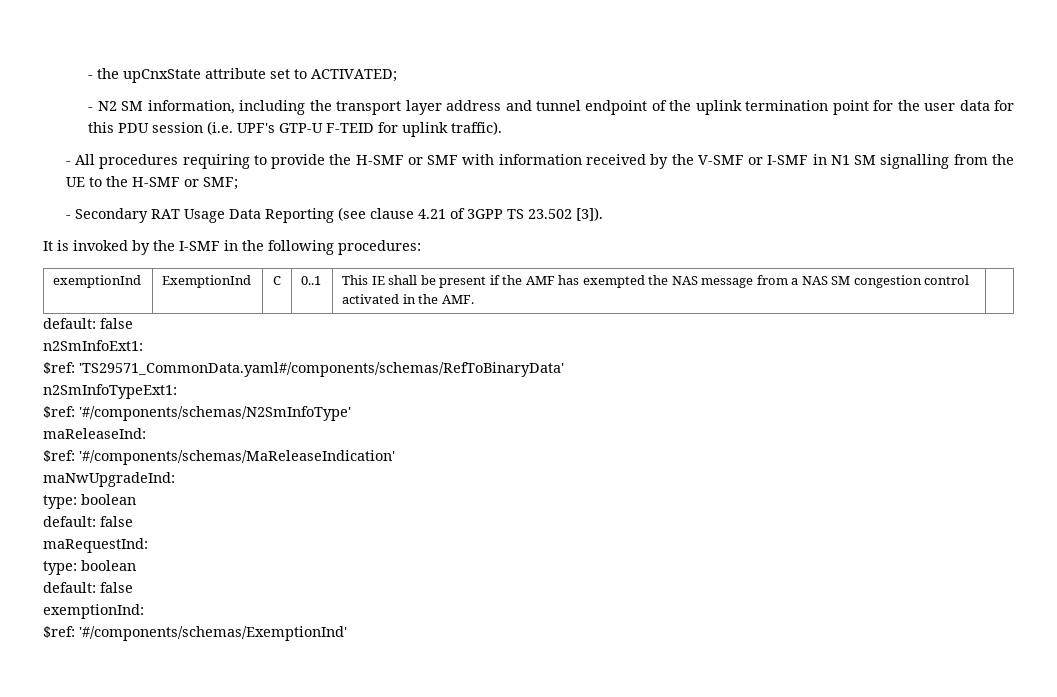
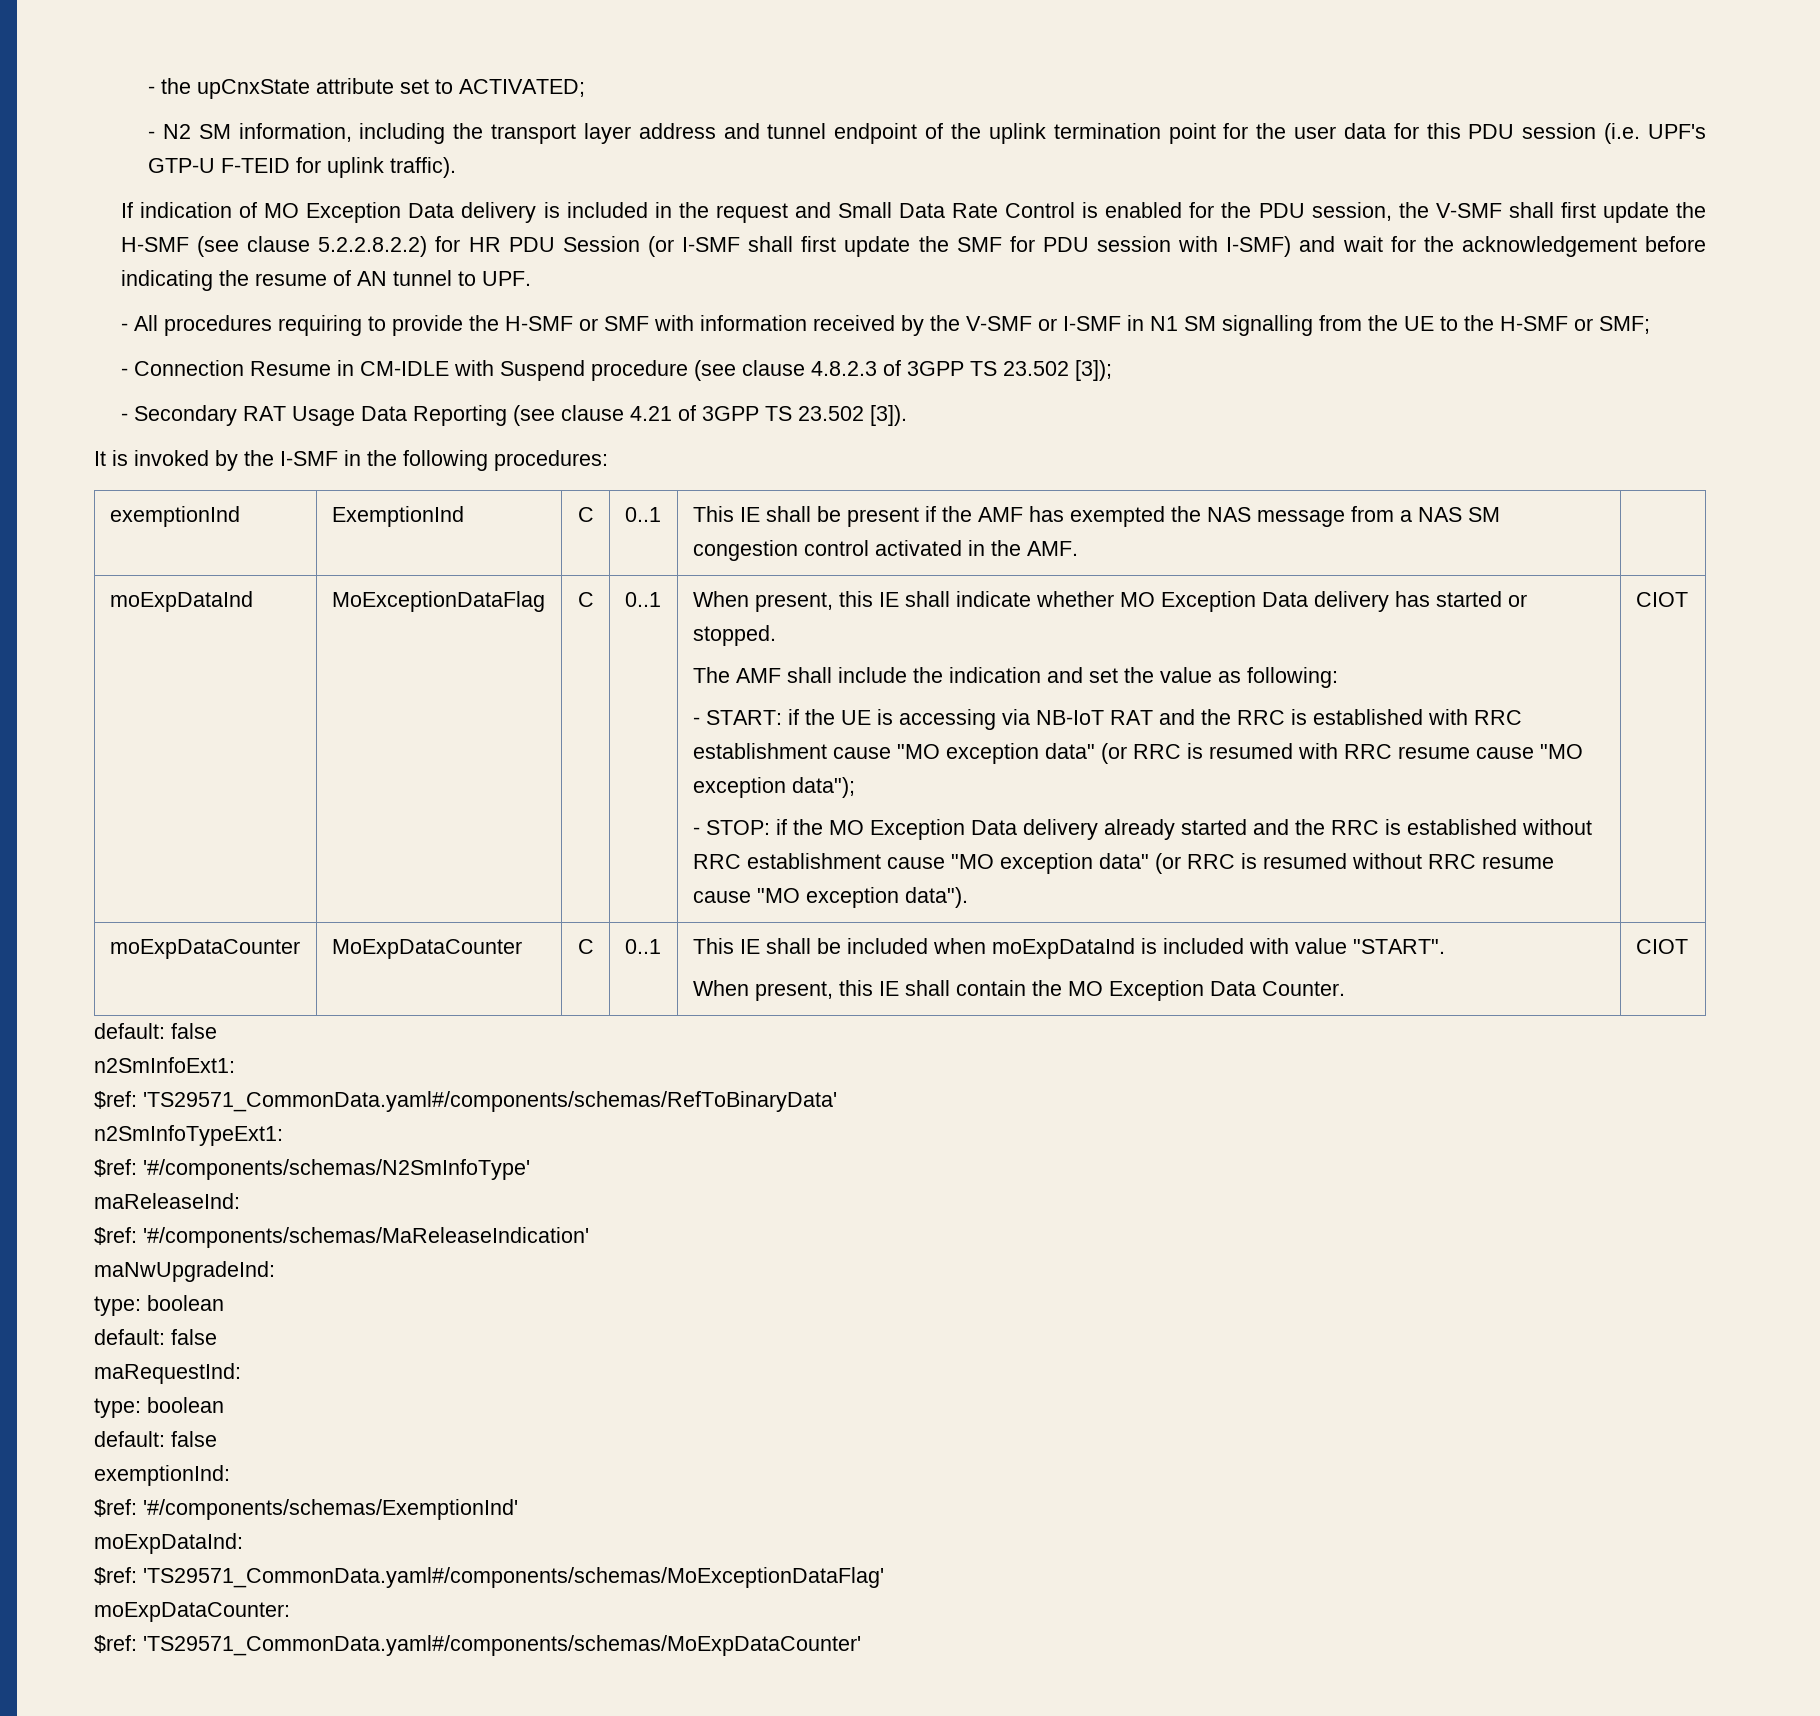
+ If indication of MO Exception Data delivery is included in the request and Small Data Rate Control is enabled for the PDU session, the V-SMF shall first update the H-SMF (see clause 5.2.2.8.2.2) for HR PDU Session (or I-SMF shall first update the SMF for PDU session with I-SMF) and wait for the acknowledgement before indicating the resume of AN tunnel to UPF.
+ - Connection Resume in CM-IDLE with Suspend procedure (see clause 4.8.2.3 of 3GPP TS 23.502 [3]);
+ moExpDataInd | MoExceptionDataFlag | C | 0..1 | When present, this IE shall indicate whether MO Exception Data delivery has started or stopped.
+ The AMF shall include the indication and set the value as following:
+ - START: if the UE is accessing via NB-IoT RAT and the RRC is established with RRC establishment cause "MO exception data" (or RRC is resumed with RRC resume cause "MO exception data");
+ - STOP: if the MO Exception Data delivery already started and the RRC is established without RRC establishment cause "MO exception data" (or RRC is resumed without RRC resume cause "MO exception data"). | CIOT
+ moExpDataCounter | MoExpDataCounter | C | 0..1 | This IE shall be included when moExpDataInd is included with value "START".
+ When present, this IE shall contain the MO Exception Data Counter. | CIOT
+ moExpDataInd:
+ $ref: 'TS29571_CommonData.yaml#/components/schemas/MoExceptionDataFlag'
+ moExpDataCounter:
+ $ref: 'TS29571_CommonData.yaml#/components/schemas/MoExpDataCounter'

